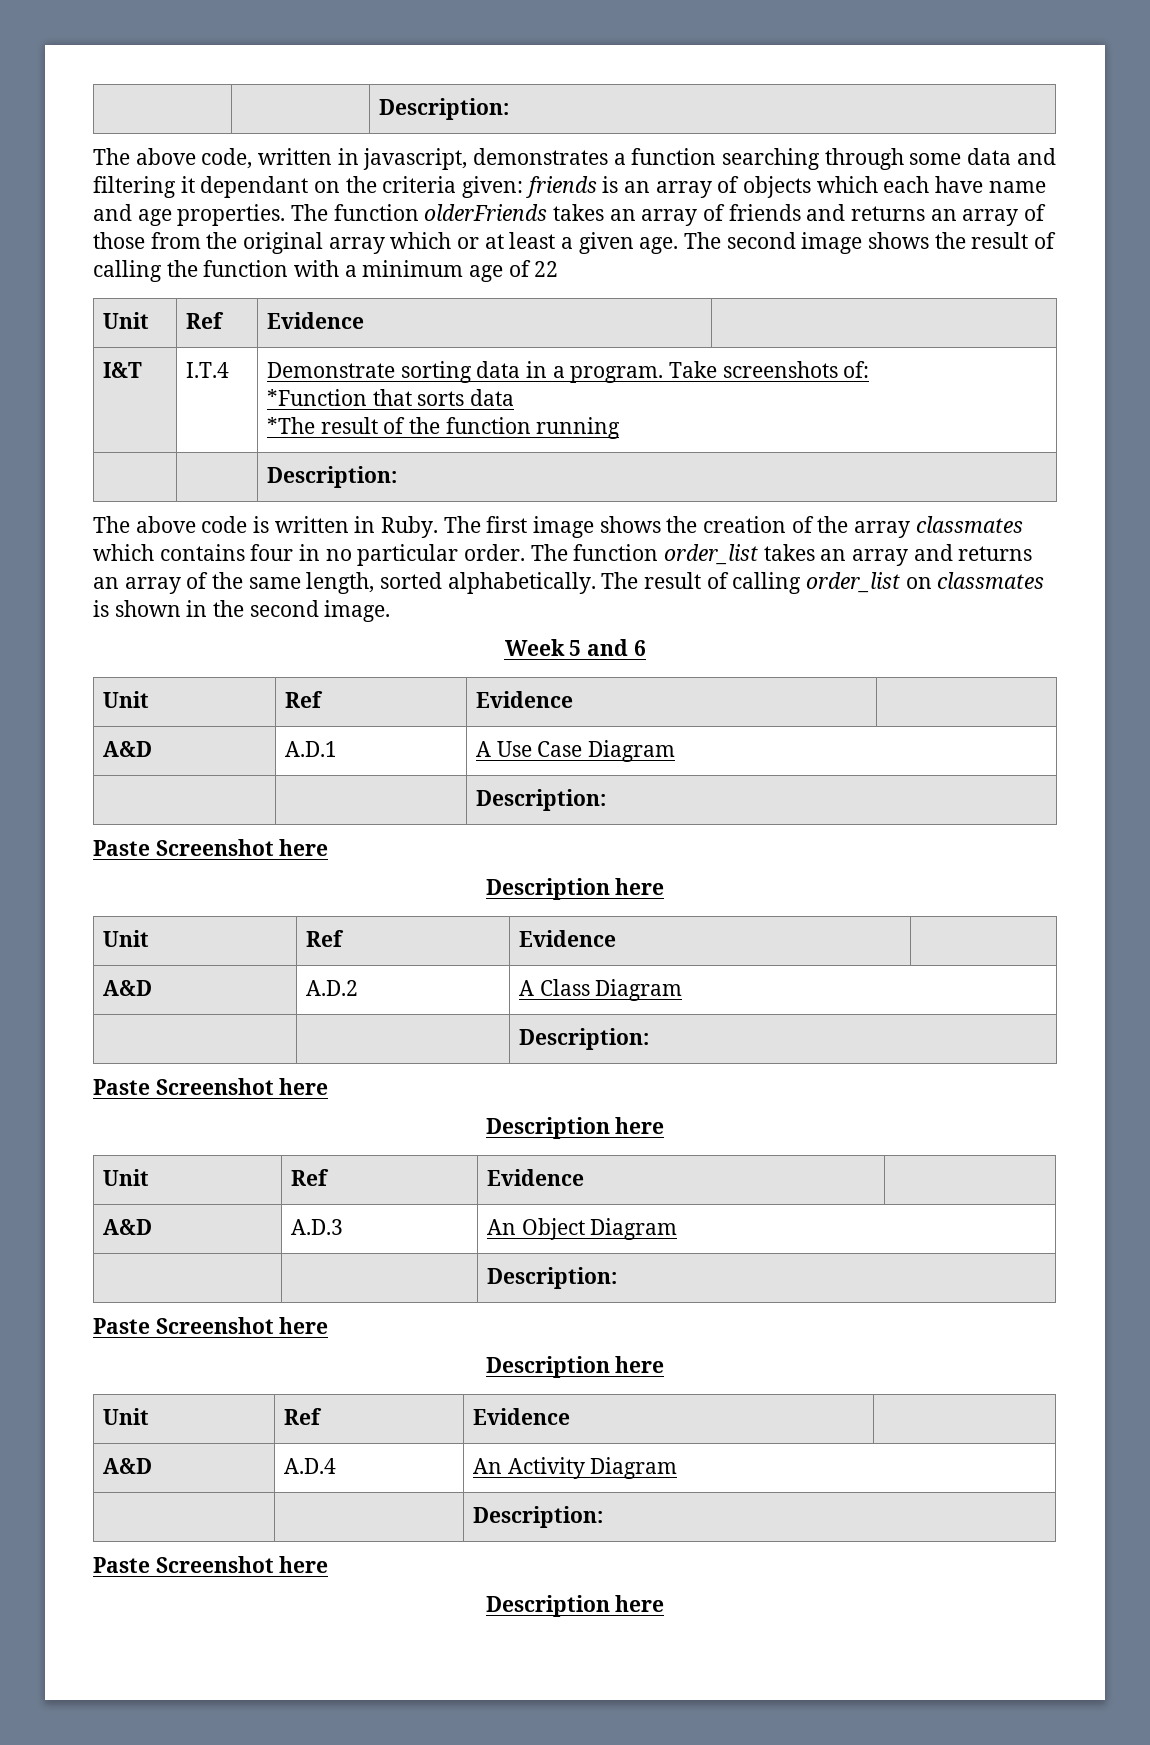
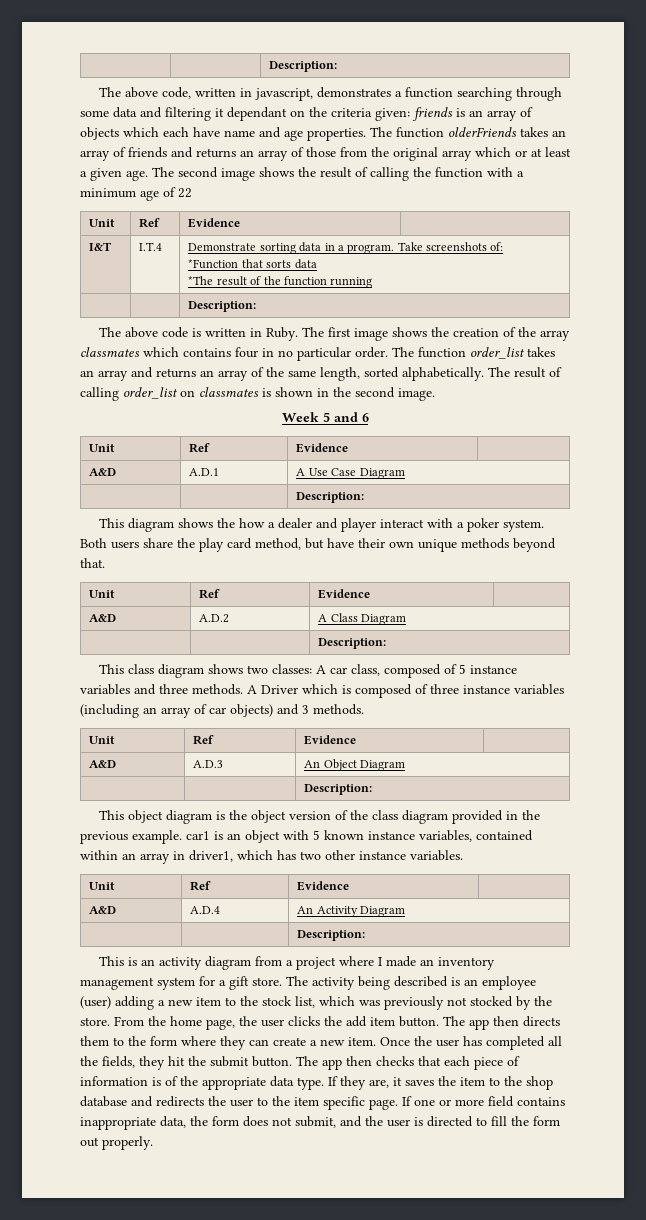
  A&D | A.D.1 | A Use Case Diagram
  | | Description:
- Paste Screenshot here
- Description here
+ This diagram shows the how a dealer and player interact with a poker system. Both users share the play card method, but have their own unique methods beyond that.
  A&D | A.D.2 | A Class Diagram
  | | Description:
- Paste Screenshot here
- Description here
+ This class diagram shows two classes: A car class, composed of 5 instance variables and three methods. A Driver which is composed of three instance variables (including an array of car objects) and 3 methods.
  A&D | A.D.3 | An Object Diagram
  | | Description:
- Paste Screenshot here
- Description here
+ This object diagram is the object version of the class diagram provided in the previous example. car1 is an object with 5 known instance variables, contained within an array in driver1, which has two other instance variables.
  A&D | A.D.4 | An Activity Diagram
  | | Description:
- Paste Screenshot here
- Description here
+ This is an activity diagram from a project where I made an inventory management system for a gift store. The activity being described is an employee (user) adding a new item to the stock list, which was previously not stocked by the store. From the home page, the user clicks the add item button. The app then directs them to the form where they can create a new item. Once the user has completed all the fields, they hit the submit button. The app then checks that each piece of information is of the appropriate data type. If they are, it saves the item to the shop database and redirects the user to the item specific page. If one or more field contains inappropriate data, the form does not submit, and the user is directed to fill the form out properly.

